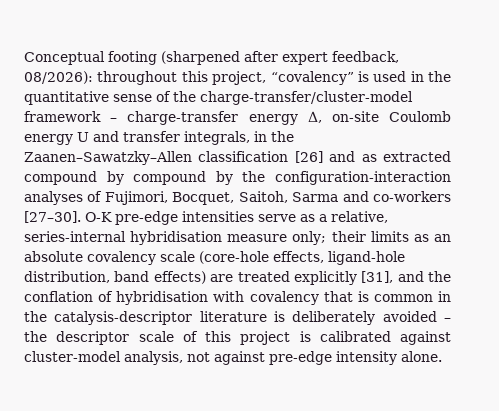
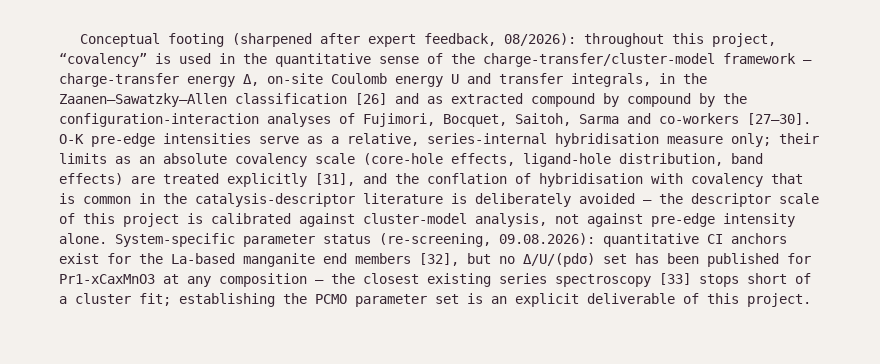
+ System-specific parameter status (re-screening, 09.08.2026): quantitative CI anchors exist for the La-based manganite end members [32], but no Δ/U/(pdσ) set has been published for Pr1-xCaxMnO3 at any composition – the closest existing series spectroscopy [33] stops short of a cluster fit; establishing the PCMO parameter set is an explicit deliverable of this project.

